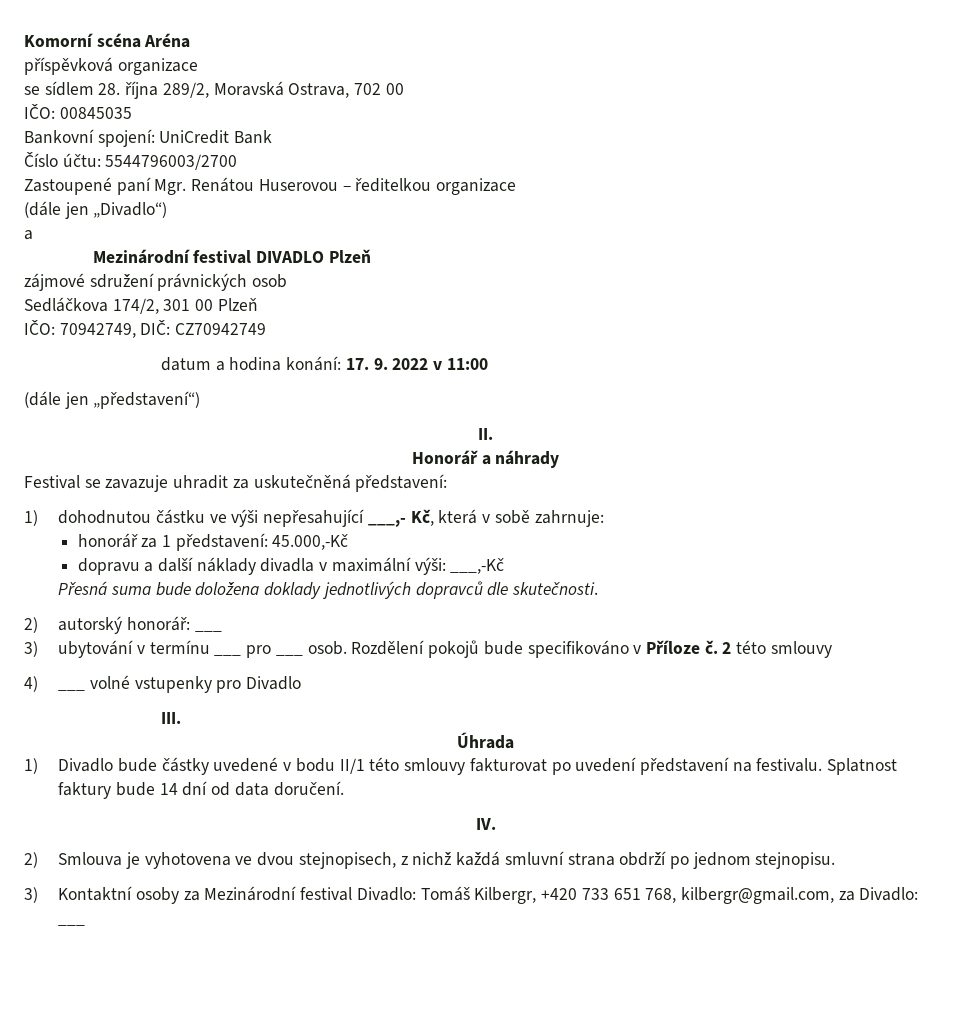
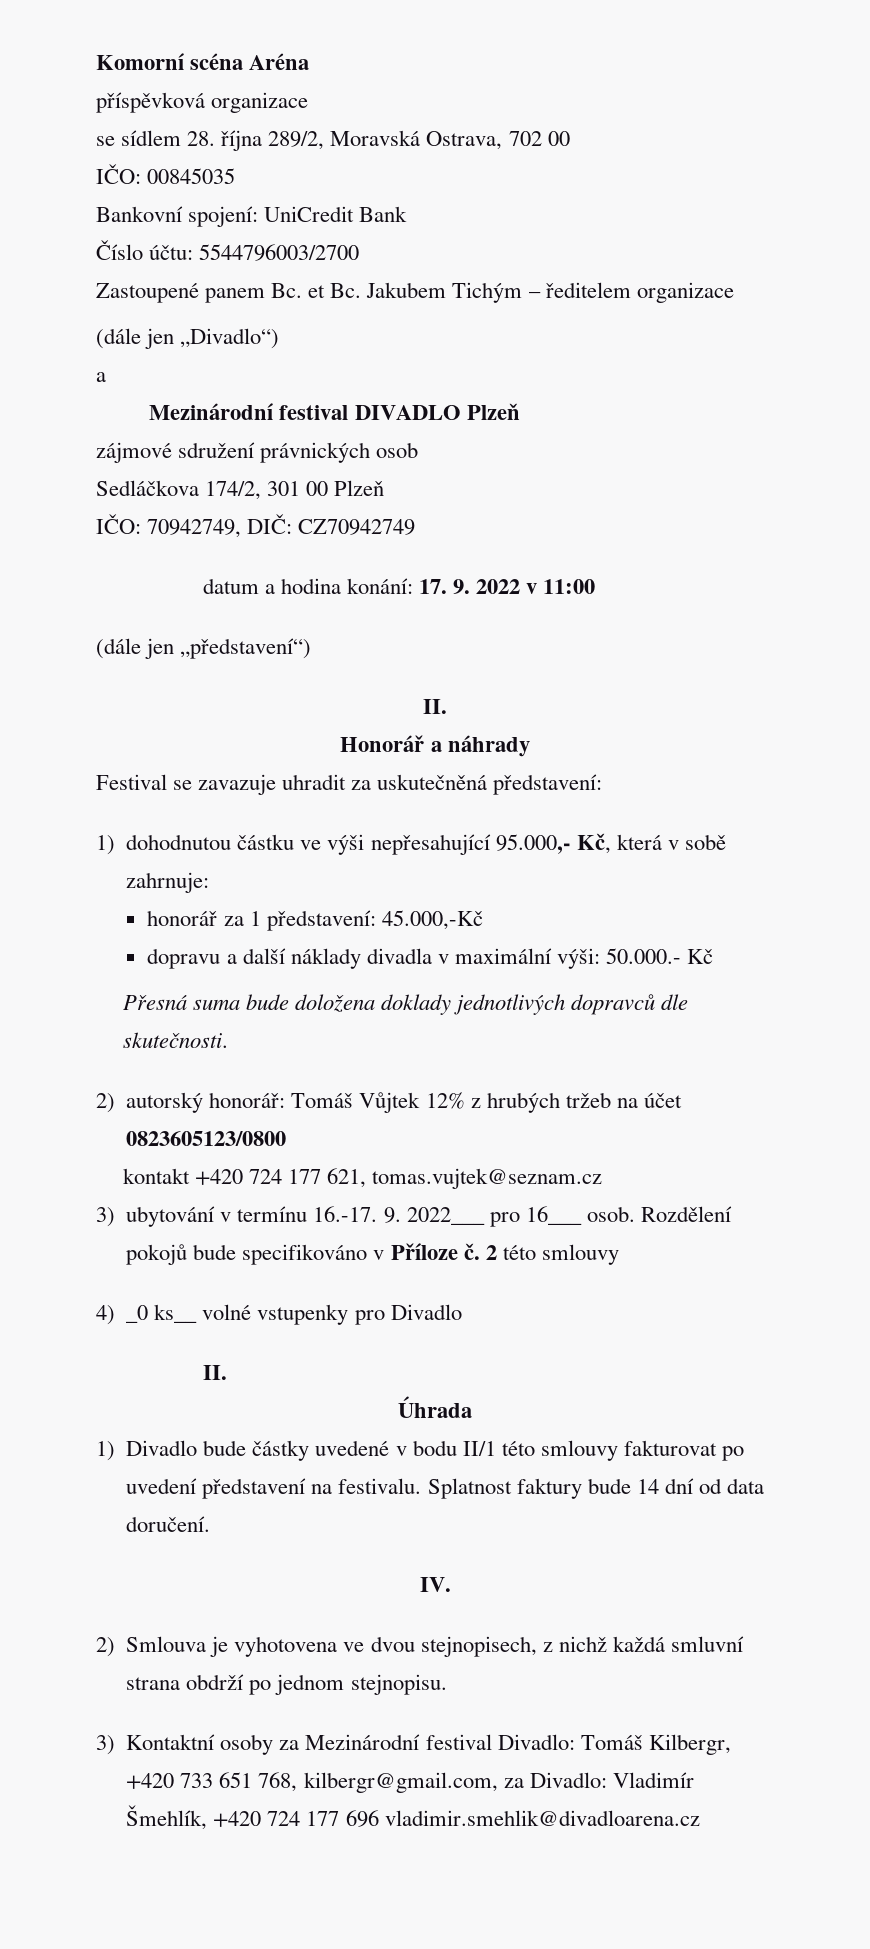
- Zastoupené paní Mgr. Renátou Huserovou – ředitelkou organizace
+ Zastoupené panem Bc. et Bc. Jakubem Tichým – ředitelem organizace
- 1) dohodnutou částku ve výši nepřesahující ___,- Kč, která v sobě zahrnuje:
+ 1) dohodnutou částku ve výši nepřesahující 95.000,- Kč, která v sobě zahrnuje:
- dopravu a další náklady divadla v maximální výši: ___,-Kč
+ dopravu a další náklady divadla v maximální výši: 50.000.- Kč
- 2) autorský honorář: ___
+ 2) autorský honorář: Tomáš Vůjtek 12% z hrubých tržeb na účet 0823605123/0800
+ kontakt +420 724 177 621, tomas.vujtek@seznam.cz
- 3) ubytování v termínu ___ pro ___ osob.
+ 3) ubytování v termínu 16.-17. 9. 2022___ pro 16___ osob.
- 4) ___ volné vstupenky pro Divadlo
- III.
+ 4) _0 ks__ volné vstupenky pro Divadlo
+ II.
- 3) Kontaktní osoby za Mezinárodní festival Divadlo: Tomáš Kilbergr, +420 733 651 768, kilbergr@gmail.com, za Divadlo: ___
+ 3) Kontaktní osoby za Mezinárodní festival Divadlo: Tomáš Kilbergr, +420 733 651 768, kilbergr@gmail.com, za Divadlo: Vladimír Šmehlík, +420 724 177 696 vladimir.smehlik@divadloarena.cz

